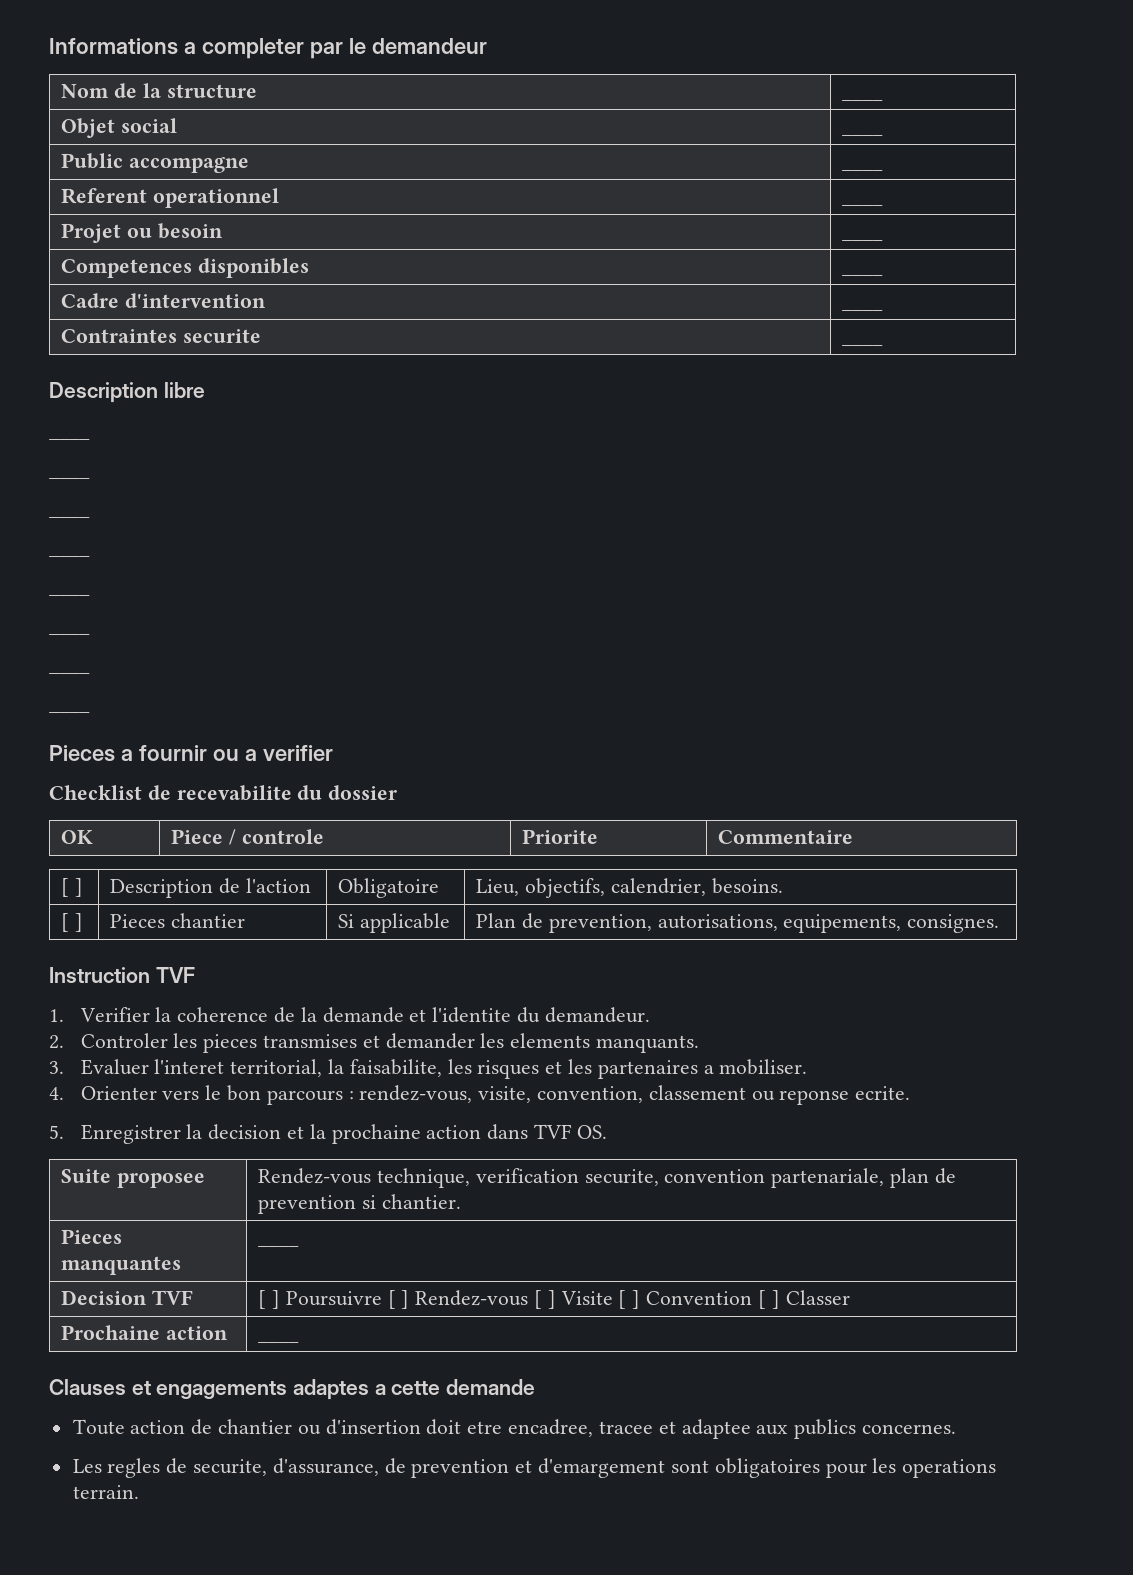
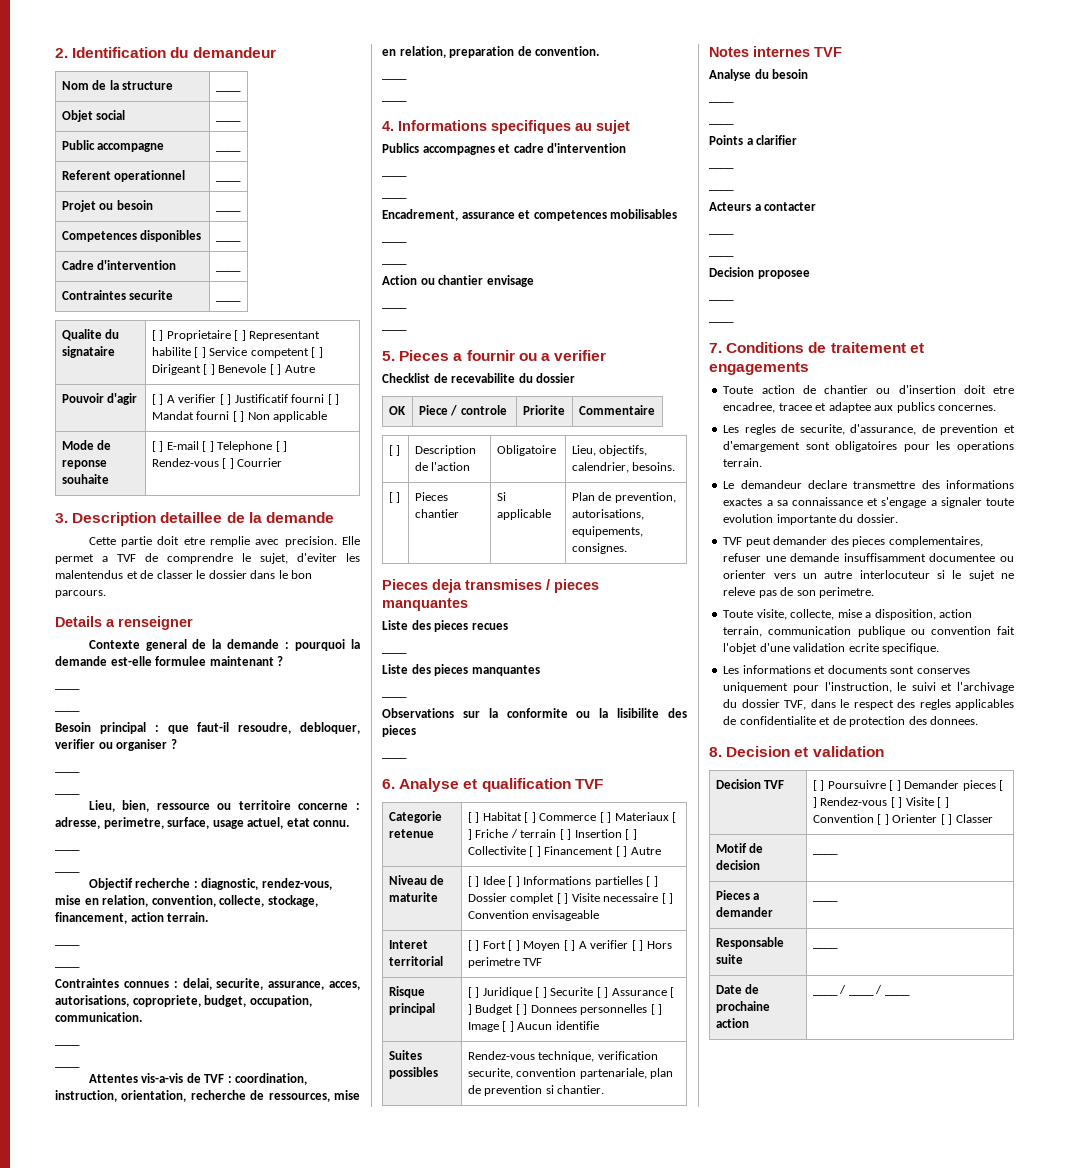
- Informations a completer par le demandeur
+ 2. Identification du demandeur
- Description libre
+ Qualite du signataire | [ ] Proprietaire [ ] Representant habilite [ ] Service competent [ ] Dirigeant [ ] Benevole [ ] Autre
+ Pouvoir d'agir | [ ] A verifier [ ] Justificatif fourni [ ] Mandat fourni [ ] Non applicable
+ Mode de reponse souhaite | [ ] E-mail [ ] Telephone [ ] Rendez-vous [ ] Courrier
+ 3. Description detaillee de la demande
+ Cette partie doit etre remplie avec precision. Elle permet a TVF de comprendre le sujet, d'eviter les malentendus et de classer le dossier dans le bon parcours.
+ Details a renseigner
+ Contexte general de la demande : pourquoi la demande est-elle formulee maintenant ?
  ____
  ____
+ Besoin principal : que faut-il resoudre, debloquer, verifier ou organiser ?
  ____
  ____
+ Lieu, bien, ressource ou territoire concerne : adresse, perimetre, surface, usage actuel, etat connu.
  ____
  ____
+ Objectif recherche : diagnostic, rendez-vous, mise en relation, convention, collecte, stockage, financement, action terrain.
  ____
  ____
- Pieces a fournir ou a verifier
+ Contraintes connues : delai, securite, assurance, acces, autorisations, copropriete, budget, occupation, communication.
+ ____
+ ____
+ Attentes vis-a-vis de TVF : coordination, instruction, orientation, recherche de ressources, mise en relation, preparation de convention.
+ ____
+ ____
+ 4. Informations specifiques au sujet
+ Publics accompagnes et cadre d'intervention
+ ____
+ ____
+ Encadrement, assurance et competences mobilisables
+ ____
+ ____
+ Action ou chantier envisage
+ ____
+ ____
+ 5. Pieces a fournir ou a verifier
- Instruction TVF
- 1. Verifier la coherence de la demande et l'identite du demandeur.
- 2. Controler les pieces transmises et demander les elements manquants.
- 3. Evaluer l'interet territorial, la faisabilite, les risques et les partenaires a mobiliser.
- 4. Orienter vers le bon parcours : rendez-vous, visite, convention, classement ou reponse ecrite.
- 5. Enregistrer la decision et la prochaine action dans TVF OS.
- Suite proposee | Rendez-vous technique, verification securite, convention partenariale, plan de prevention si chantier.
+ Pieces deja transmises / pieces manquantes
+ Liste des pieces recues
+ ____
+ Liste des pieces manquantes
+ ____
+ Observations sur la conformite ou la lisibilite des pieces
+ ____
+ 6. Analyse et qualification TVF
+ Categorie retenue | [ ] Habitat [ ] Commerce [ ] Materiaux [ ] Friche / terrain [ ] Insertion [ ] Collectivite [ ] Financement [ ] Autre
+ Niveau de maturite | [ ] Idee [ ] Informations partielles [ ] Dossier complet [ ] Visite necessaire [ ] Convention envisageable
+ Interet territorial | [ ] Fort [ ] Moyen [ ] A verifier [ ] Hors perimetre TVF
+ Risque principal | [ ] Juridique [ ] Securite [ ] Assurance [ ] Budget [ ] Donnees personnelles [ ] Image [ ] Aucun identifie
+ Suites possibles | Rendez-vous technique, verification securite, convention partenariale, plan de prevention si chantier.
- Pieces manquantes | ____
- Decision TVF | [ ] Poursuivre [ ] Rendez-vous [ ] Visite [ ] Convention [ ] Classer
- Prochaine action | ____
- Clauses et engagements adaptes a cette demande
+ Notes internes TVF
+ Analyse du besoin
+ ____
+ ____
+ Points a clarifier
+ ____
+ ____
+ Acteurs a contacter
+ ____
+ ____
+ Decision proposee
+ ____
+ ____
+ 7. Conditions de traitement et engagements
+ Le demandeur declare transmettre des informations exactes a sa connaissance et s'engage a signaler toute evolution importante du dossier.
+ TVF peut demander des pieces complementaires, refuser une demande insuffisamment documentee ou orienter vers un autre interlocuteur si le sujet ne releve pas de son perimetre.
+ Toute visite, collecte, mise a disposition, action terrain, communication publique ou convention fait l'objet d'une validation ecrite specifique.
+ Les informations et documents sont conserves uniquement pour l'instruction, le suivi et l'archivage du dossier TVF, dans le respect des regles applicables de confidentialite et de protection des donnees.
+ 8. Decision et validation
+ Decision TVF | [ ] Poursuivre [ ] Demander pieces [ ] Rendez-vous [ ] Visite [ ] Convention [ ] Orienter [ ] Classer
+ Motif de decision | ____
+ Pieces a demander | ____
+ Responsable suite | ____
+ Date de prochaine action | ____ / ____ / ____

